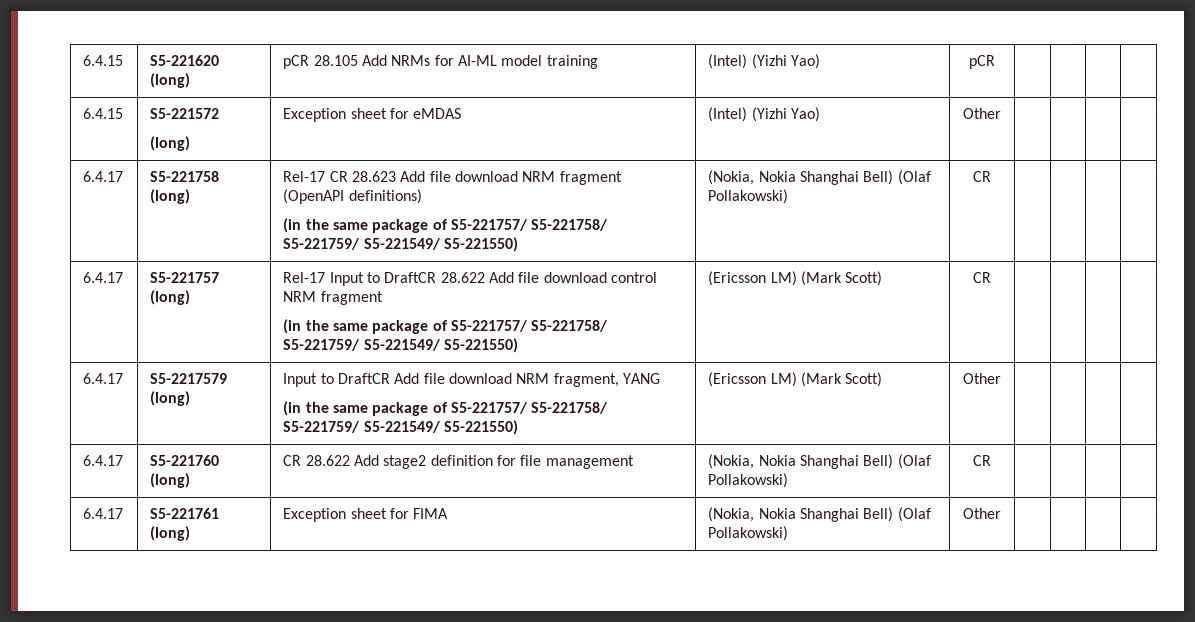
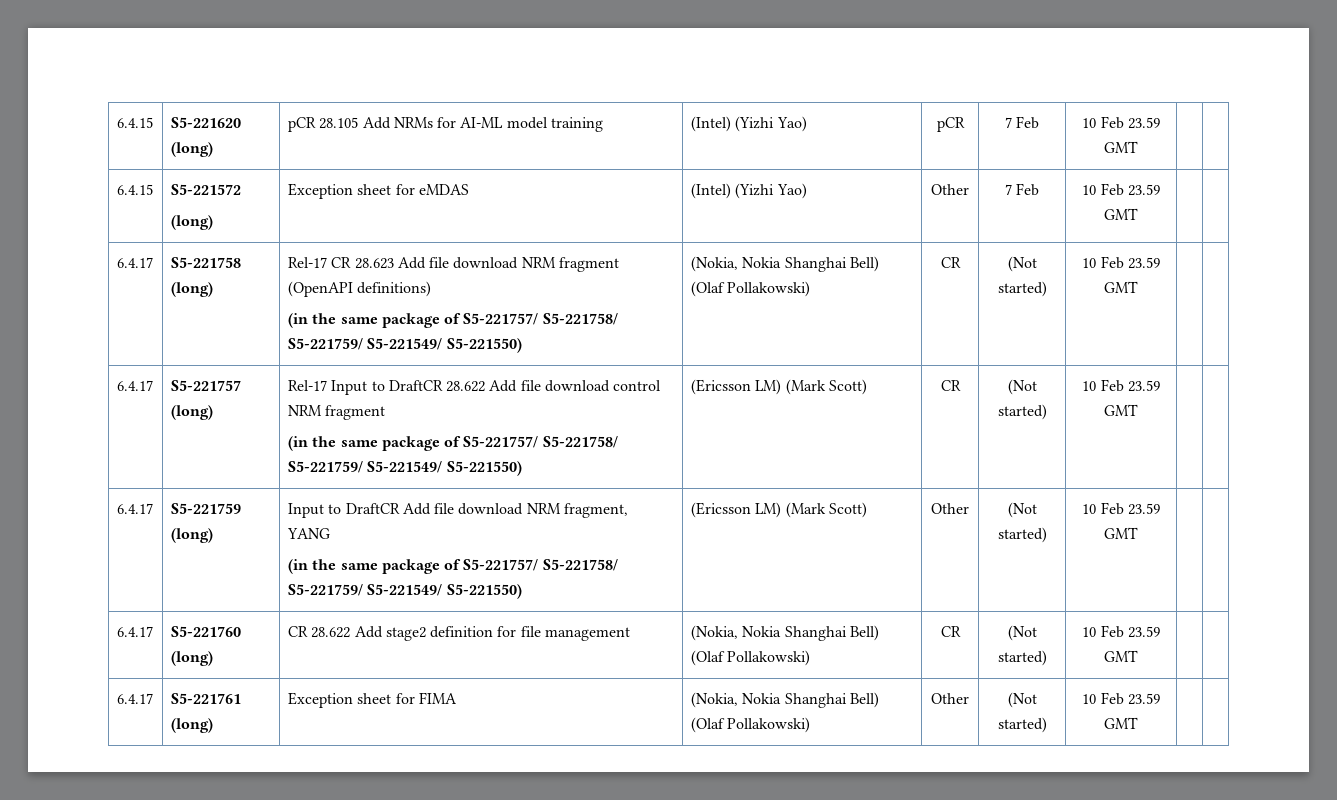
- 6.4.15 | S5-221620 (long) | pCR 28.105 Add NRMs for AI-ML model training | (Intel) (Yizhi Yao) | pCR | | | |
+ 6.4.15 | S5-221620 (long) | pCR 28.105 Add NRMs for AI-ML model training | (Intel) (Yizhi Yao) | pCR | 7 Feb | 10 Feb 23.59 GMT | |
  6.4.15 | S5-221572
- (long) | Exception sheet for eMDAS | (Intel) (Yizhi Yao) | Other | | | |
+ (long) | Exception sheet for eMDAS | (Intel) (Yizhi Yao) | Other | 7 Feb | 10 Feb 23.59 GMT | |
  6.4.17 | S5-221758 (long) | Rel-17 CR 28.623 Add file download NRM fragment (OpenAPI definitions)
- (in the same package of S5-221757/ S5-221758/ S5-221759/ S5-221549/ S5-221550) | (Nokia, Nokia Shanghai Bell) (Olaf Pollakowski) | CR | | | |
+ (in the same package of S5-221757/ S5-221758/ S5-221759/ S5-221549/ S5-221550) | (Nokia, Nokia Shanghai Bell) (Olaf Pollakowski) | CR | (Not started) | 10 Feb 23.59 GMT | |
  6.4.17 | S5-221757 (long) | Rel-17 Input to DraftCR 28.622 Add file download control NRM fragment
- (in the same package of S5-221757/ S5-221758/ S5-221759/ S5-221549/ S5-221550) | (Ericsson LM) (Mark Scott) | CR | | | |
- 6.4.17 | S5-2217579 (long) | Input to DraftCR Add file download NRM fragment, YANG
- (in the same package of S5-221757/ S5-221758/ S5-221759/ S5-221549/ S5-221550) | (Ericsson LM) (Mark Scott) | Other | | | |
+ (in the same package of S5-221757/ S5-221758/ S5-221759/ S5-221549/ S5-221550) | (Ericsson LM) (Mark Scott) | CR | (Not started) | 10 Feb 23.59 GMT | |
+ 6.4.17 | S5-221759 (long) | Input to DraftCR Add file download NRM fragment, YANG
+ (in the same package of S5-221757/ S5-221758/ S5-221759/ S5-221549/ S5-221550) | (Ericsson LM) (Mark Scott) | Other | (Not started) | 10 Feb 23.59 GMT | |
- 6.4.17 | S5-221760 (long) | CR 28.622 Add stage2 definition for file management | (Nokia, Nokia Shanghai Bell) (Olaf Pollakowski) | CR | | | |
+ 6.4.17 | S5-221760 (long) | CR 28.622 Add stage2 definition for file management | (Nokia, Nokia Shanghai Bell) (Olaf Pollakowski) | CR | (Not started) | 10 Feb 23.59 GMT | |
- 6.4.17 | S5-221761 (long) | Exception sheet for FIMA | (Nokia, Nokia Shanghai Bell) (Olaf Pollakowski) | Other | | | |
+ 6.4.17 | S5-221761 (long) | Exception sheet for FIMA | (Nokia, Nokia Shanghai Bell) (Olaf Pollakowski) | Other | (Not started) | 10 Feb 23.59 GMT | |

